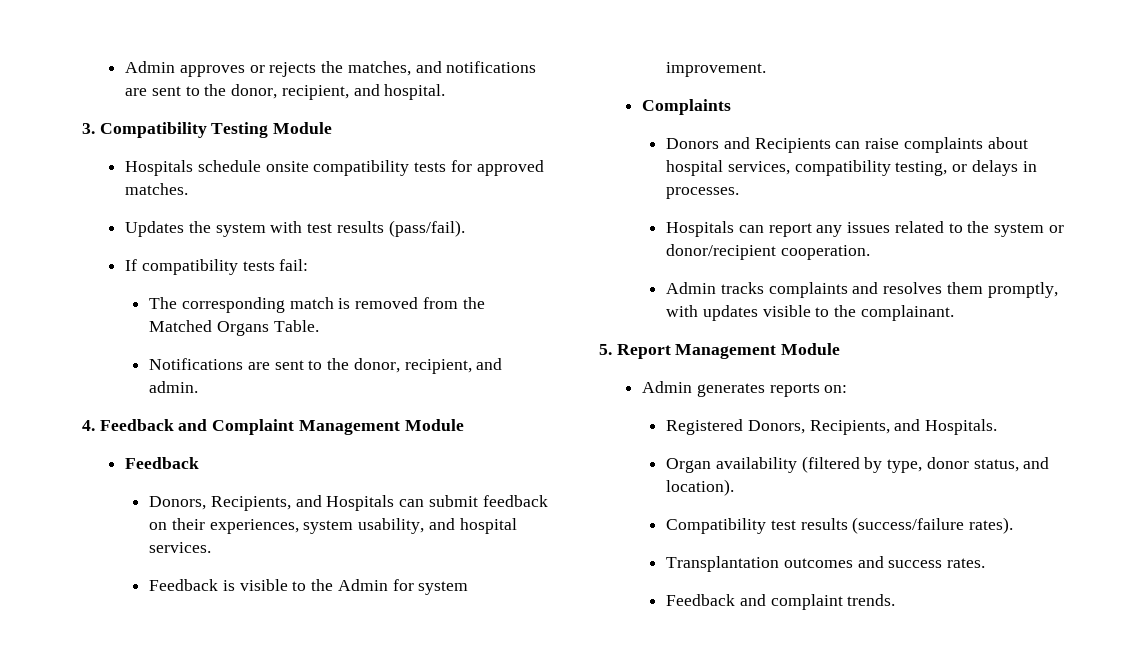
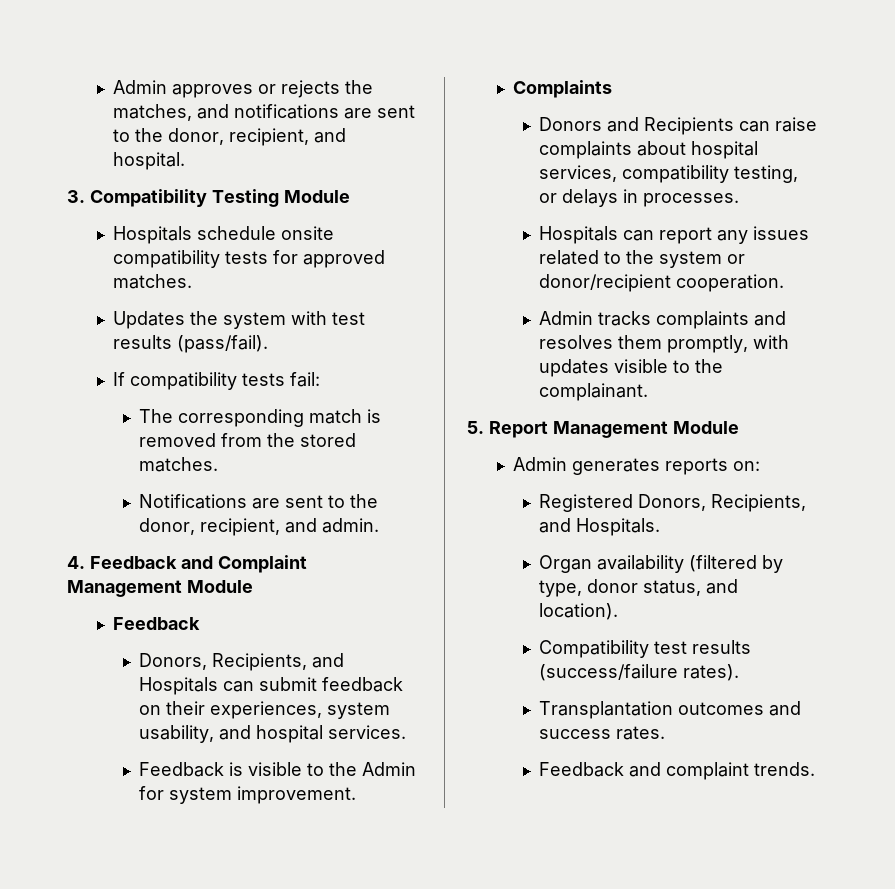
- The corresponding match is removed from the Matched Organs Table.
+ The corresponding match is removed from the stored matches.

